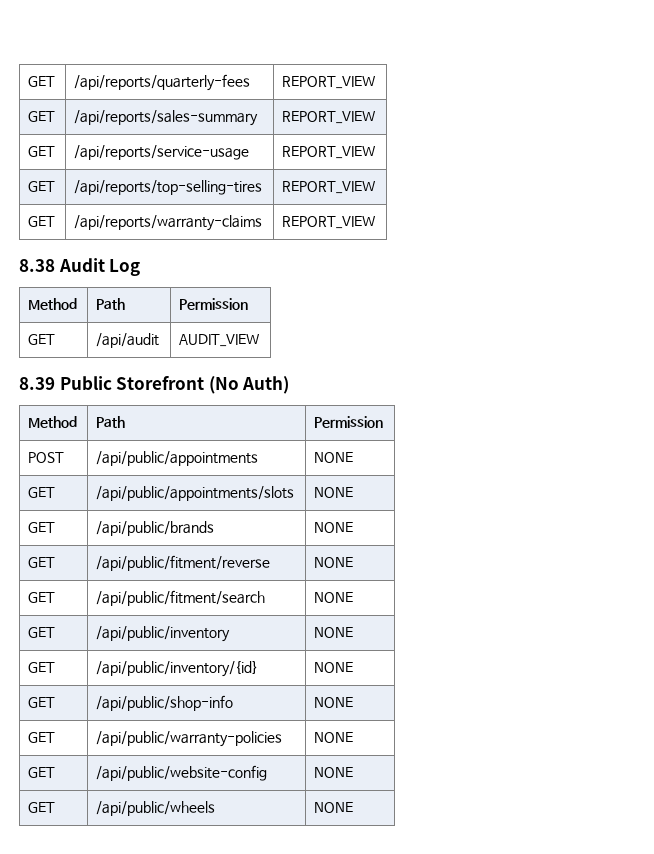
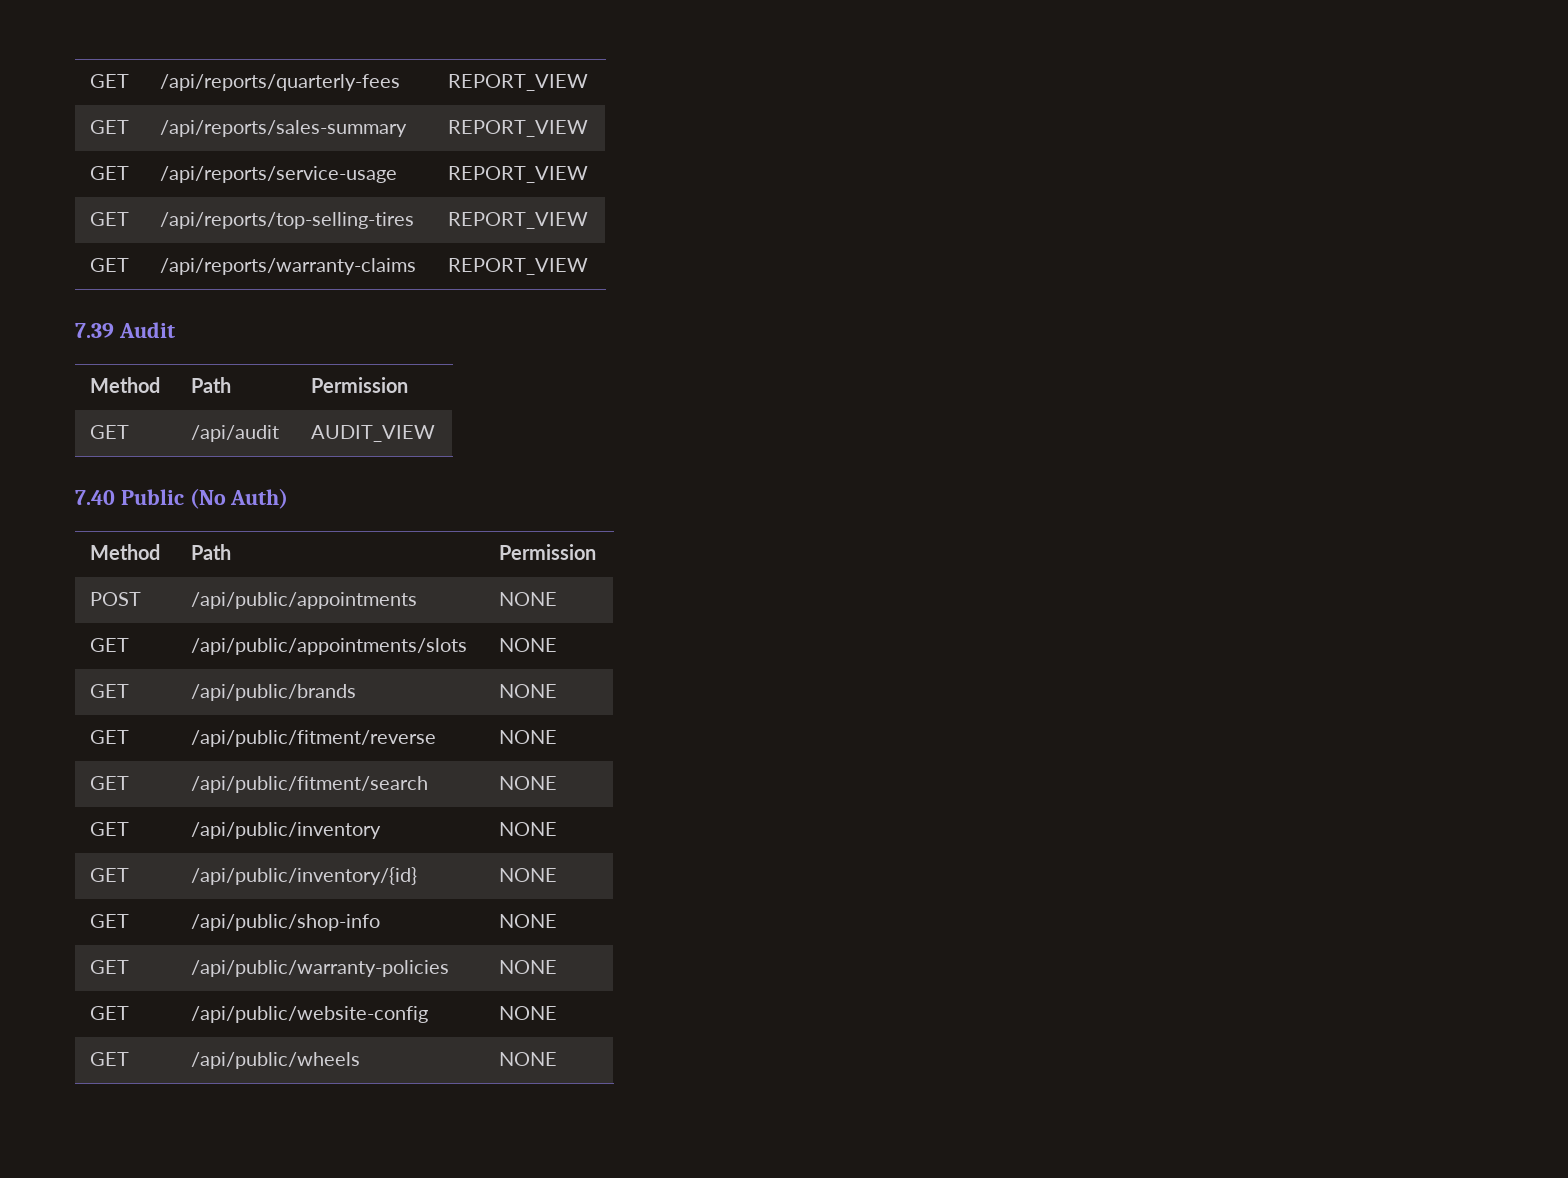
- 8.38 Audit Log
+ 7.39 Audit
- 8.39 Public Storefront (No Auth)
+ 7.40 Public (No Auth)

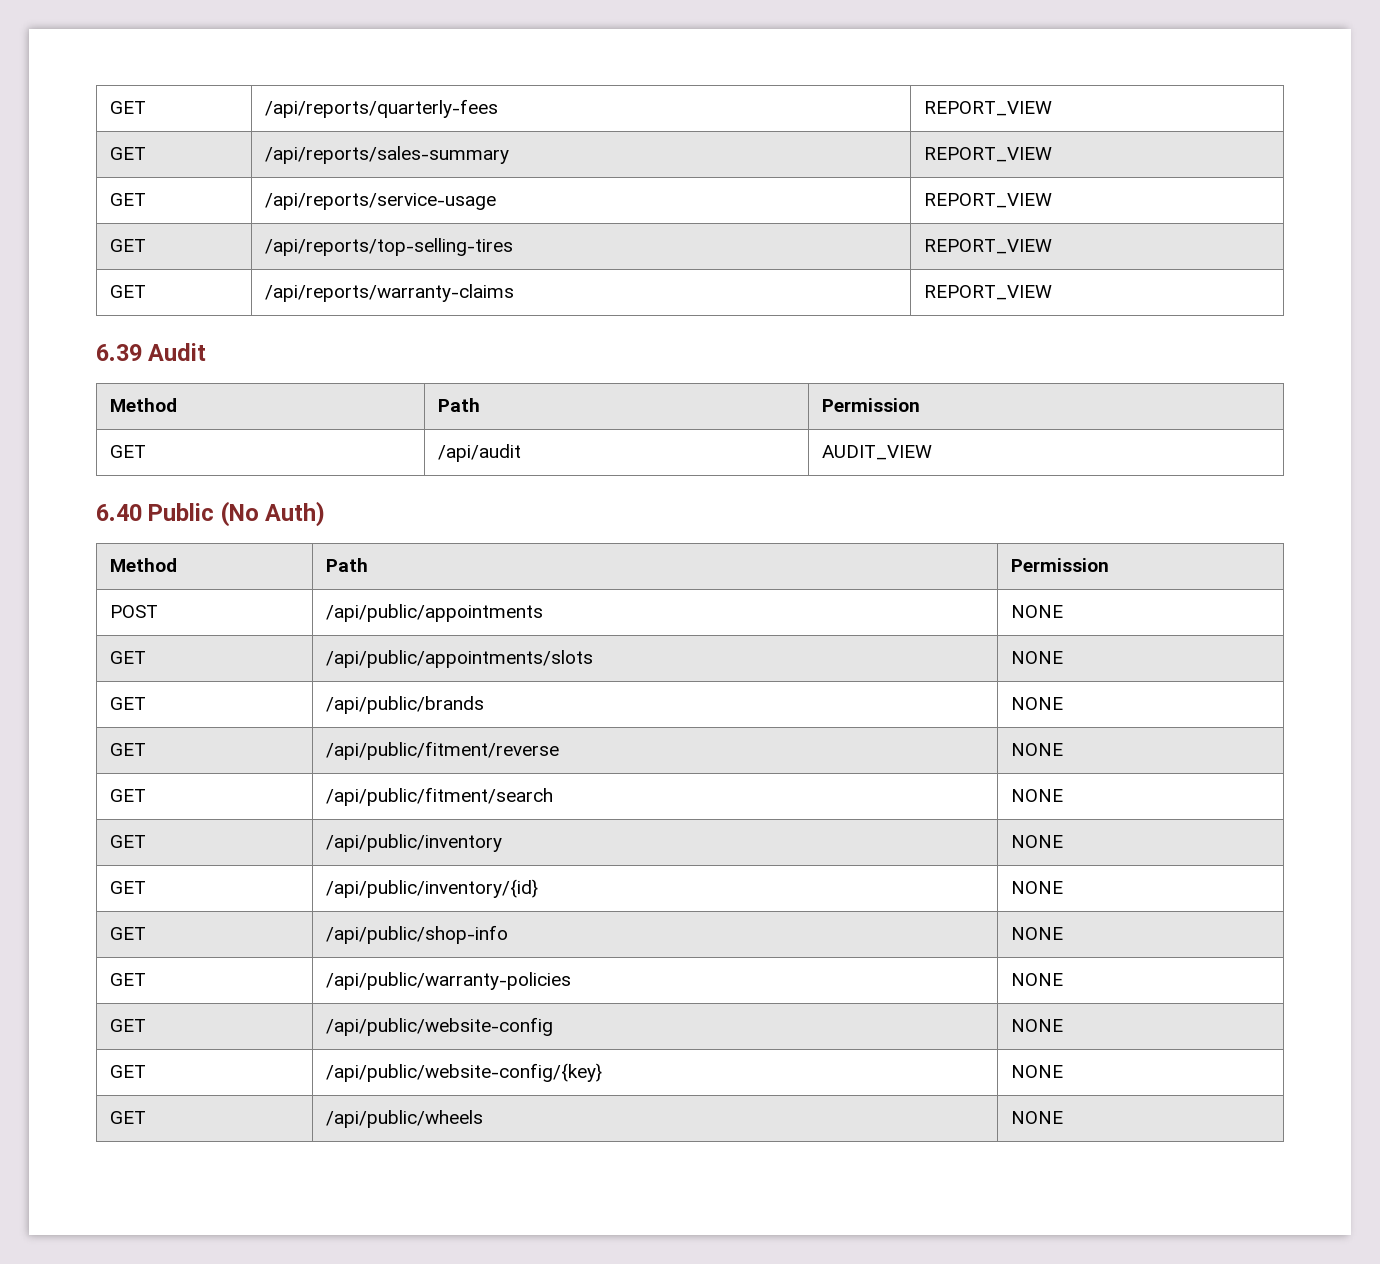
- 7.39 Audit
+ 6.39 Audit
- 7.40 Public (No Auth)
+ 6.40 Public (No Auth)
+ GET | /api/public/website-config/{key} | NONE

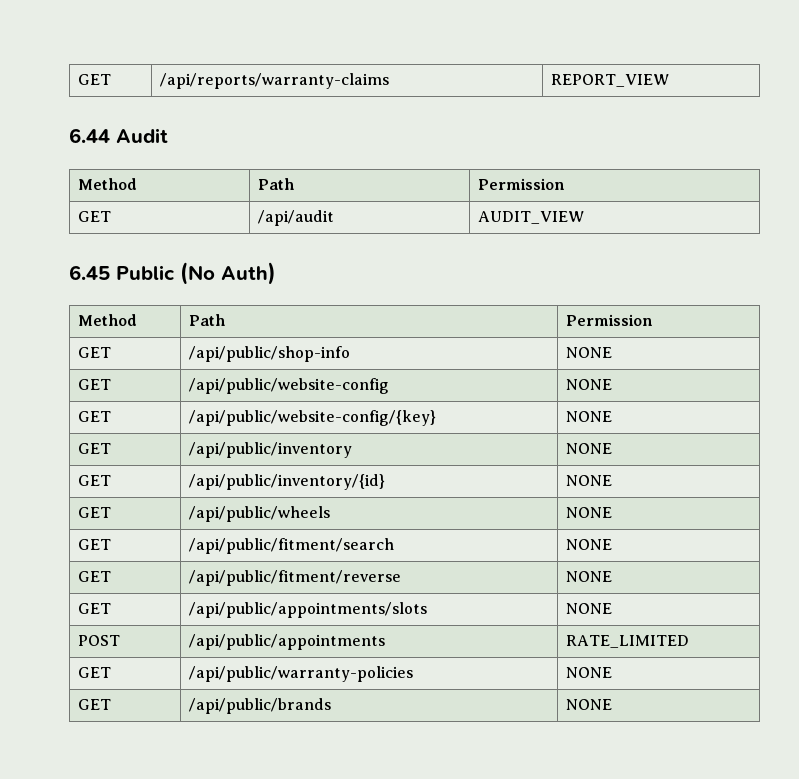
- GET | /api/reports/quarterly-fees | REPORT_VIEW
- GET | /api/reports/sales-summary | REPORT_VIEW
- GET | /api/reports/service-usage | REPORT_VIEW
- GET | /api/reports/top-selling-tires | REPORT_VIEW
- 6.39 Audit
+ 6.44 Audit
- 6.40 Public (No Auth)
+ 6.45 Public (No Auth)
- POST | /api/public/appointments | NONE
- GET | /api/public/appointments/slots | NONE
- GET | /api/public/brands | NONE
- GET | /api/public/fitment/reverse | NONE
- GET | /api/public/fitment/search | NONE
+ GET | /api/public/shop-info | NONE
+ GET | /api/public/website-config | NONE
+ GET | /api/public/website-config/{key} | NONE
- GET | /api/public/shop-info | NONE
+ GET | /api/public/wheels | NONE
+ GET | /api/public/fitment/search | NONE
+ GET | /api/public/fitment/reverse | NONE
+ GET | /api/public/appointments/slots | NONE
+ POST | /api/public/appointments | RATE_LIMITED
- GET | /api/public/website-config | NONE
- GET | /api/public/website-config/{key} | NONE
- GET | /api/public/wheels | NONE
+ GET | /api/public/brands | NONE

